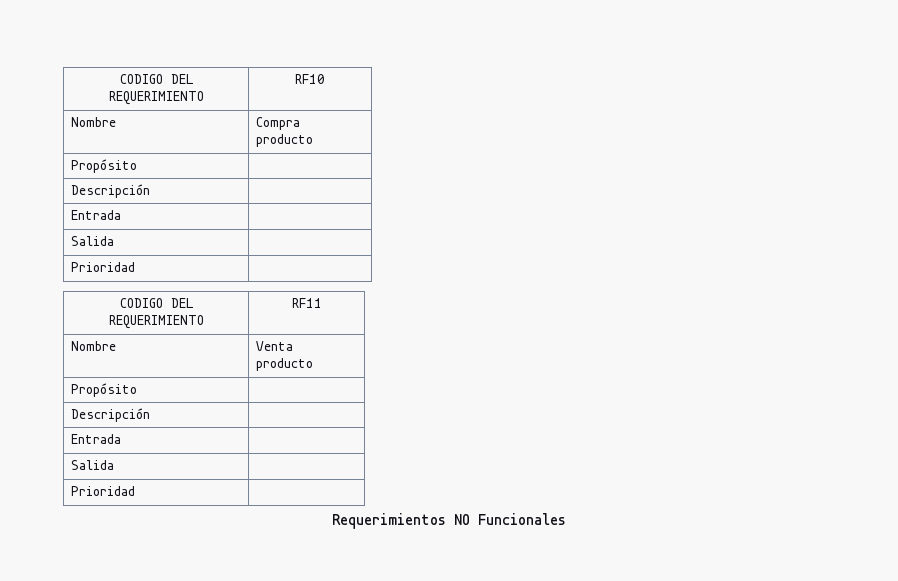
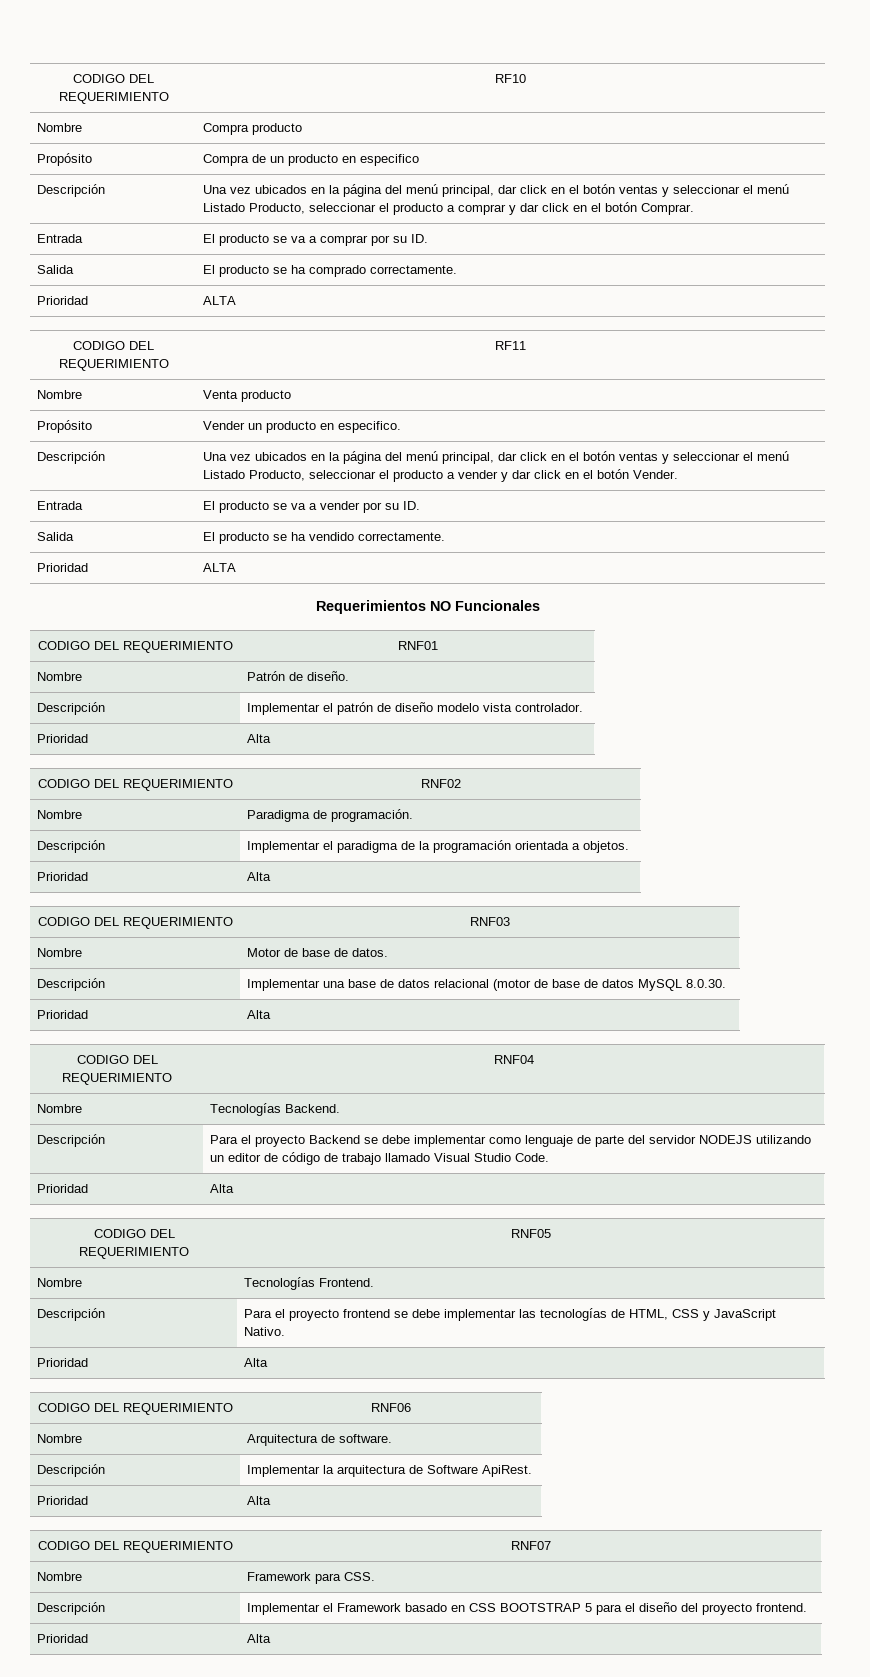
  Nombre | Compra producto
- Propósito |
- Descripción |
- Entrada |
- Salida |
- Prioridad |
+ Propósito | Compra de un producto en especifico
+ Descripción | Una vez ubicados en la página del menú principal, dar click en el botón ventas y seleccionar el menú Listado Producto, seleccionar el producto a comprar y dar click en el botón Comprar.
+ Entrada | El producto se va a comprar por su ID.
+ Salida | El producto se ha comprado correctamente.
+ Prioridad | ALTA
  Nombre | Venta producto
- Propósito |
- Descripción |
- Entrada |
- Salida |
- Prioridad |
+ Propósito | Vender un producto en especifico.
+ Descripción | Una vez ubicados en la página del menú principal, dar click en el botón ventas y seleccionar el menú Listado Producto, seleccionar el producto a vender y dar click en el botón Vender.
+ Entrada | El producto se va a vender por su ID.
+ Salida | El producto se ha vendido correctamente.
+ Prioridad | ALTA
+ CODIGO DEL REQUERIMIENTO | RNF01
+ Nombre | Patrón de diseño.
+ Descripción | Implementar el patrón de diseño modelo vista controlador.
+ Prioridad | Alta
+ CODIGO DEL REQUERIMIENTO | RNF02
+ Nombre | Paradigma de programación.
+ Descripción | Implementar el paradigma de la programación orientada a objetos.
+ Prioridad | Alta
+ CODIGO DEL REQUERIMIENTO | RNF03
+ Nombre | Motor de base de datos.
+ Descripción | Implementar una base de datos relacional (motor de base de datos MySQL 8.0.30.
+ Prioridad | Alta
+ CODIGO DEL REQUERIMIENTO | RNF04
+ Nombre | Tecnologías Backend.
+ Descripción | Para el proyecto Backend se debe implementar como lenguaje de parte del servidor NODEJS utilizando un editor de código de trabajo llamado Visual Studio Code.
+ Prioridad | Alta
+ CODIGO DEL REQUERIMIENTO | RNF05
+ Nombre | Tecnologías Frontend.
+ Descripción | Para el proyecto frontend se debe implementar las tecnologías de HTML, CSS y JavaScript Nativo.
+ Prioridad | Alta
+ CODIGO DEL REQUERIMIENTO | RNF06
+ Nombre | Arquitectura de software.
+ Descripción | Implementar la arquitectura de Software ApiRest.
+ Prioridad | Alta
+ CODIGO DEL REQUERIMIENTO | RNF07
+ Nombre | Framework para CSS.
+ Descripción | Implementar el Framework basado en CSS BOOTSTRAP 5 para el diseño del proyecto frontend.
+ Prioridad | Alta

